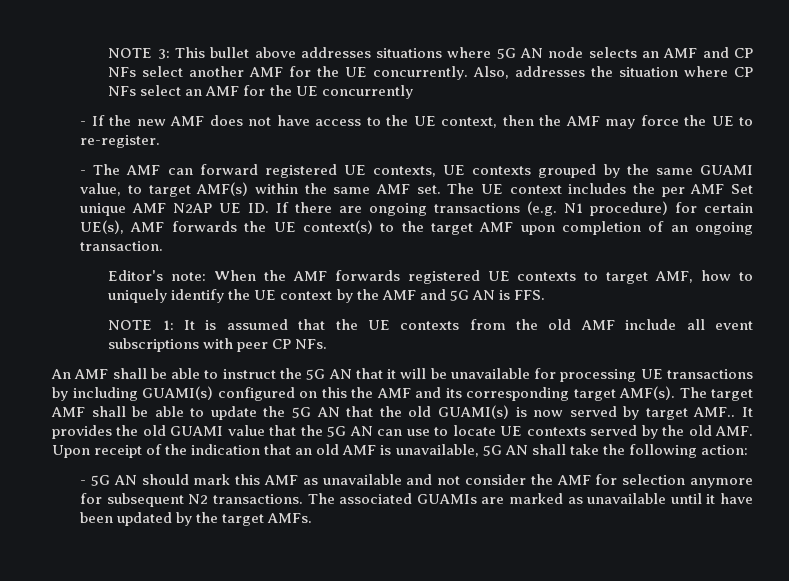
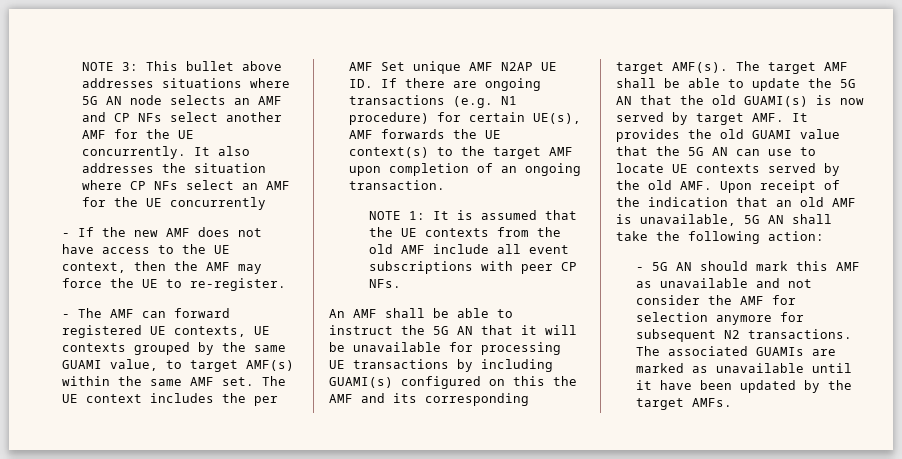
- Also, addresses the situation where CP NFs select an AMF for the UE concurrently
+ It also addresses the situation where CP NFs select an AMF for the UE concurrently
- Editor's note: When the AMF forwards registered UE contexts to target AMF, how to uniquely identify the UE context by the AMF and 5G AN is FFS.
- The target AMF shall be able to update the 5G AN that the old GUAMI(s) is now served by target AMF.. It provides the old GUAMI value that the 5G AN can use to locate UE contexts served by the old AMF. Upon receipt of the indication that an old AMF is unavailable, 5G AN shall take the following action:
+ The target AMF shall be able to update the 5G AN that the old GUAMI(s) is now served by target AMF. It provides the old GUAMI value that the 5G AN can use to locate UE contexts served by the old AMF. Upon receipt of the indication that an old AMF is unavailable, 5G AN shall take the following action:

